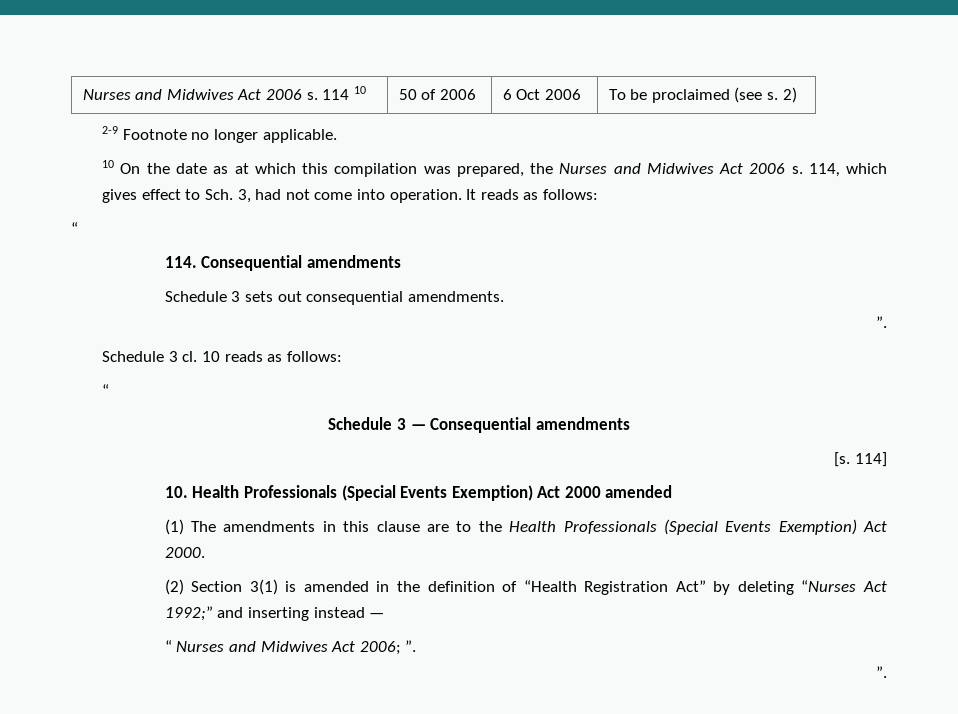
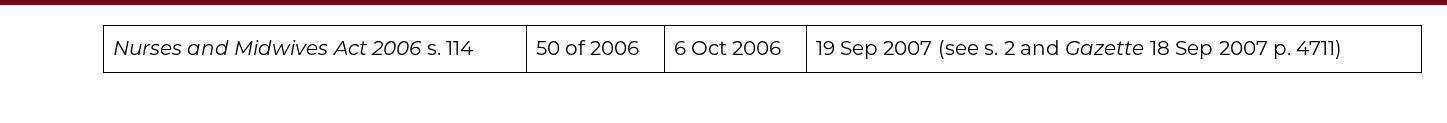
- Nurses and Midwives Act 2006 s. 114 10 | 50 of 2006 | 6 Oct 2006 | To be proclaimed (see s. 2)
- 2-9 Footnote no longer applicable.
- 10 On the date as at which this compilation was prepared, the Nurses and Midwives Act 2006 s. 114, which gives effect to Sch. 3, had not come into operation. It reads as follows:
- “
- 114. Consequential amendments
- Schedule 3 sets out consequential amendments.
- ”.
- Schedule 3 cl. 10 reads as follows:
- “
- Schedule 3 — Consequential amendments
- [s. 114]
- 10. Health Professionals (Special Events Exemption) Act 2000 amended
- (1) The amendments in this clause are to the Health Professionals (Special Events Exemption) Act 2000.
- (2) Section 3(1) is amended in the definition of “Health Registration Act” by deleting “Nurses Act 1992;” and inserting instead —
- “ Nurses and Midwives Act 2006; ”.
- ”.
+ Nurses and Midwives Act 2006 s. 114 | 50 of 2006 | 6 Oct 2006 | 19 Sep 2007 (see s. 2 and Gazette 18 Sep 2007 p. 4711)

